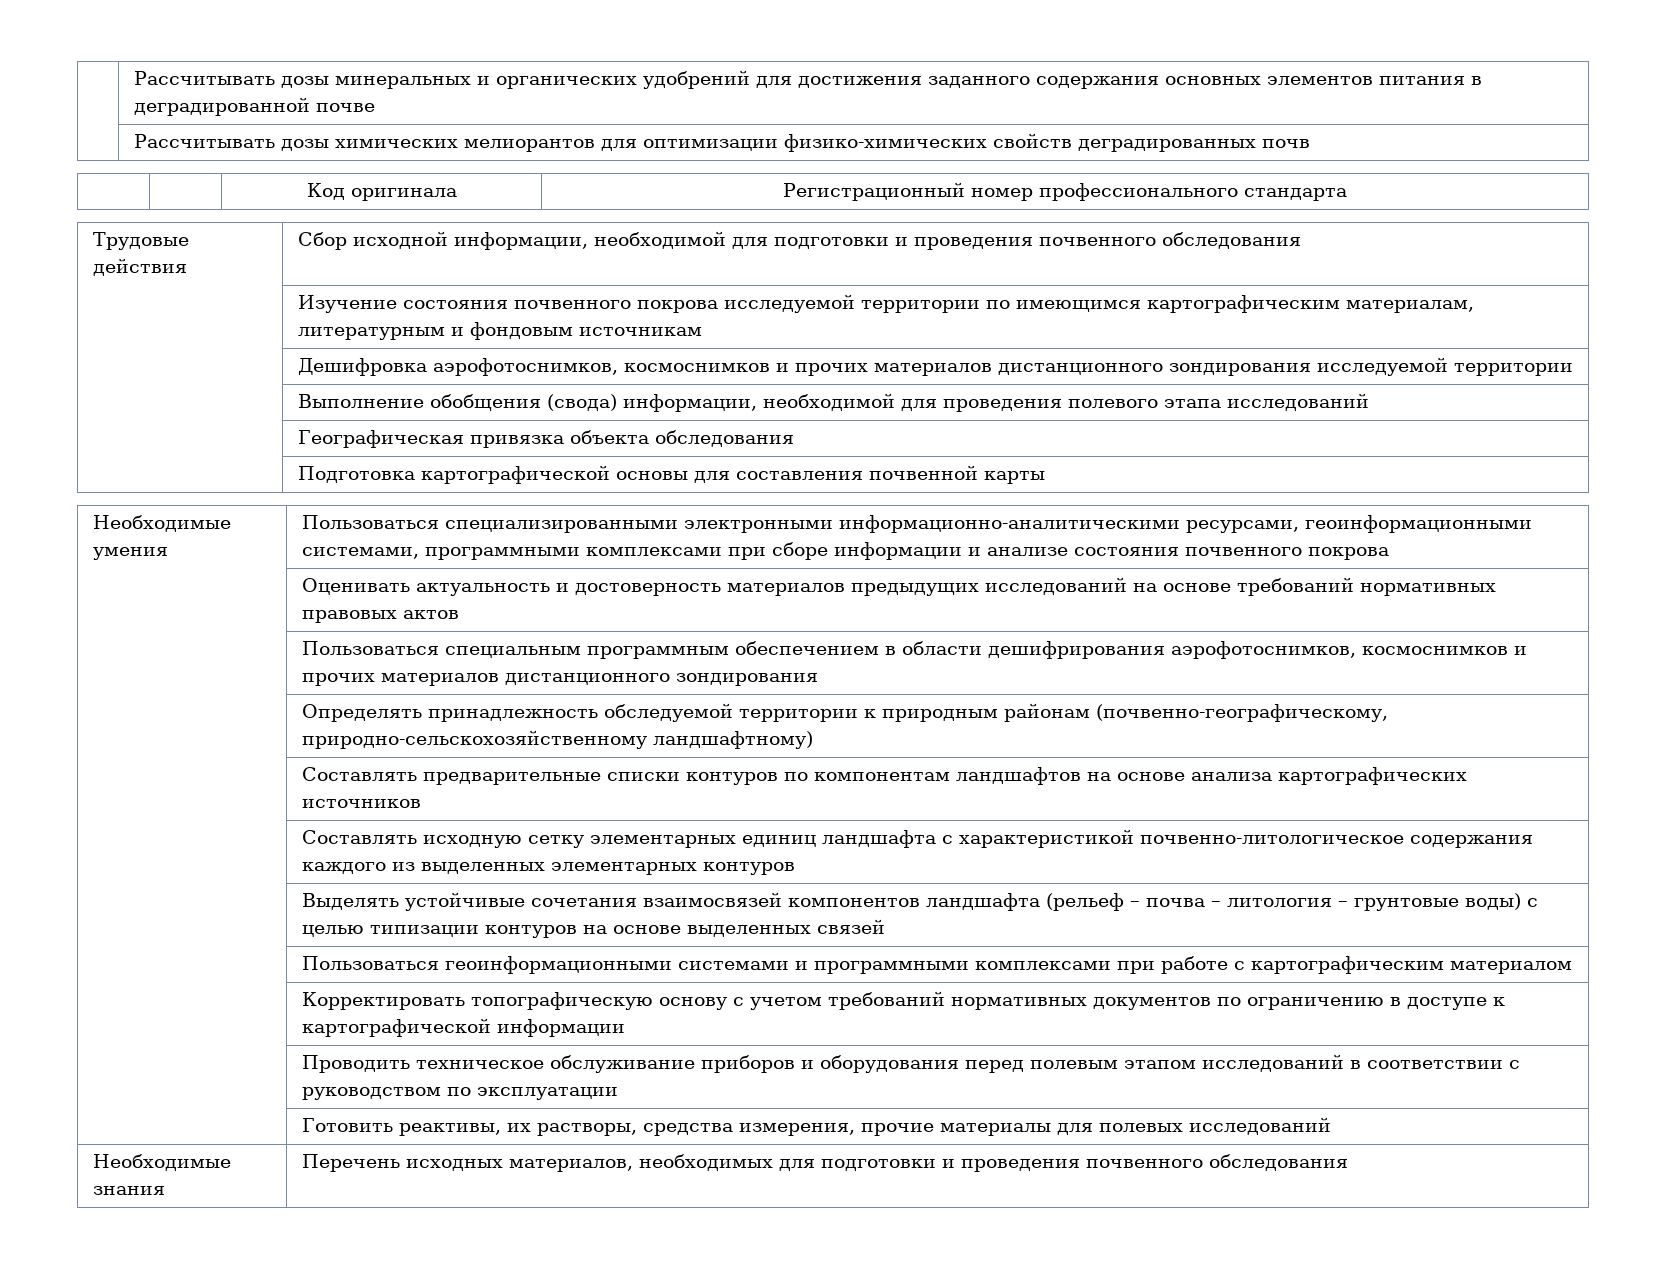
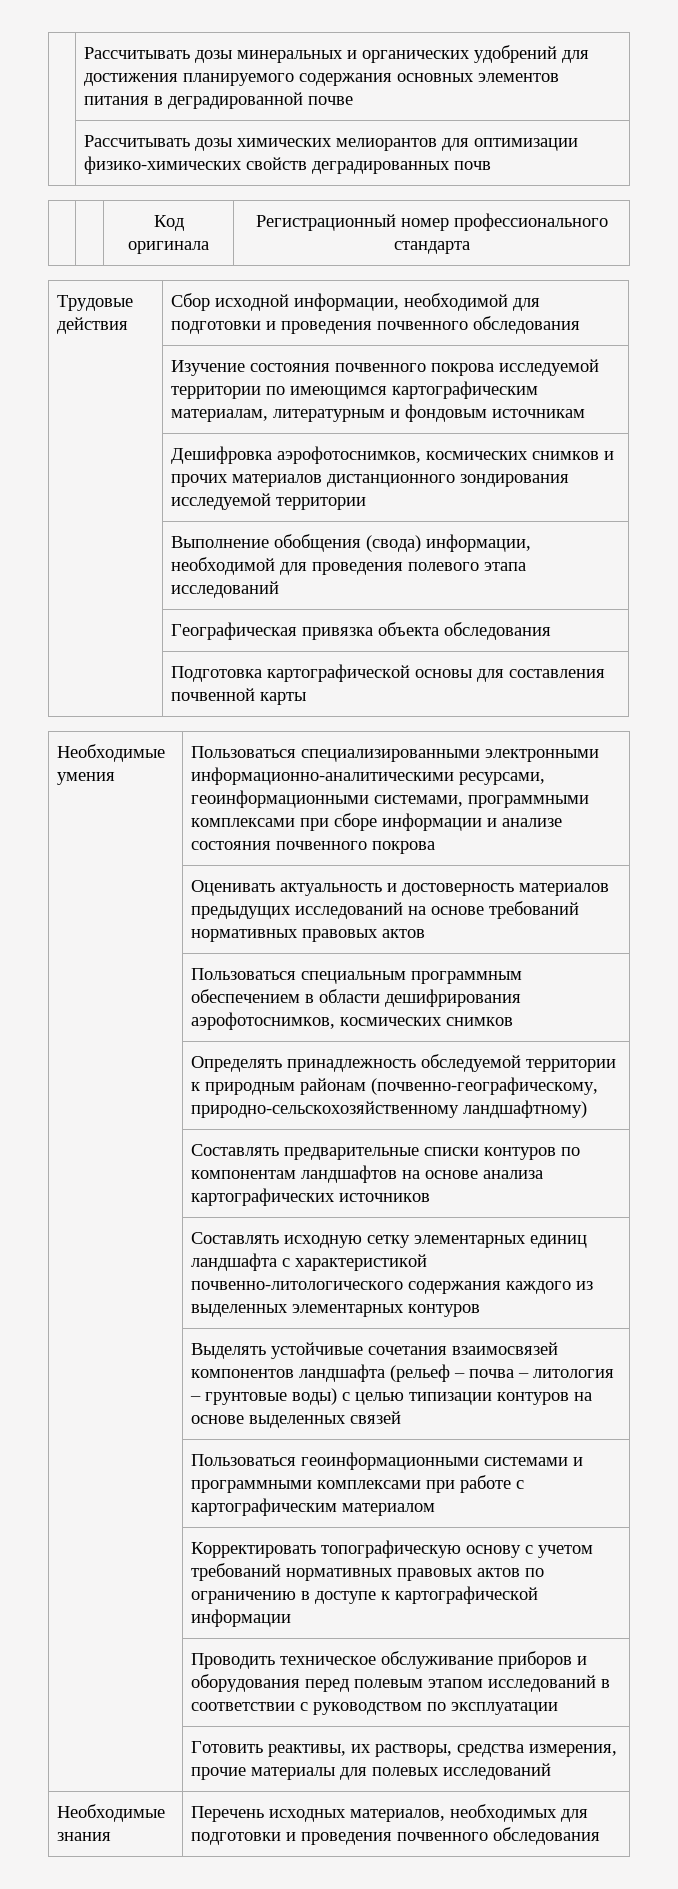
- | Рассчитывать дозы минеральных и органических удобрений для достижения заданного содержания основных элементов питания в деградированной почве
+ | Рассчитывать дозы минеральных и органических удобрений для достижения планируемого содержания основных элементов питания в деградированной почве
- | Дешифровка аэрофотоснимков, космоснимков и прочих материалов дистанционного зондирования исследуемой территории
+ | Дешифровка аэрофотоснимков, космических снимков и прочих материалов дистанционного зондирования исследуемой территории
- | Пользоваться специальным программным обеспечением в области дешифрирования аэрофотоснимков, космоснимков и прочих материалов дистанционного зондирования
+ | Пользоваться специальным программным обеспечением в области дешифрирования аэрофотоснимков, космических снимков
- | Составлять исходную сетку элементарных единиц ландшафта с характеристикой почвенно-литологическое содержания каждого из выделенных элементарных контуров
+ | Составлять исходную сетку элементарных единиц ландшафта с характеристикой почвенно-литологического содержания каждого из выделенных элементарных контуров
- | Корректировать топографическую основу с учетом требований нормативных документов по ограничению в доступе к картографической информации
+ | Корректировать топографическую основу с учетом требований нормативных правовых актов по ограничению в доступе к картографической информации

